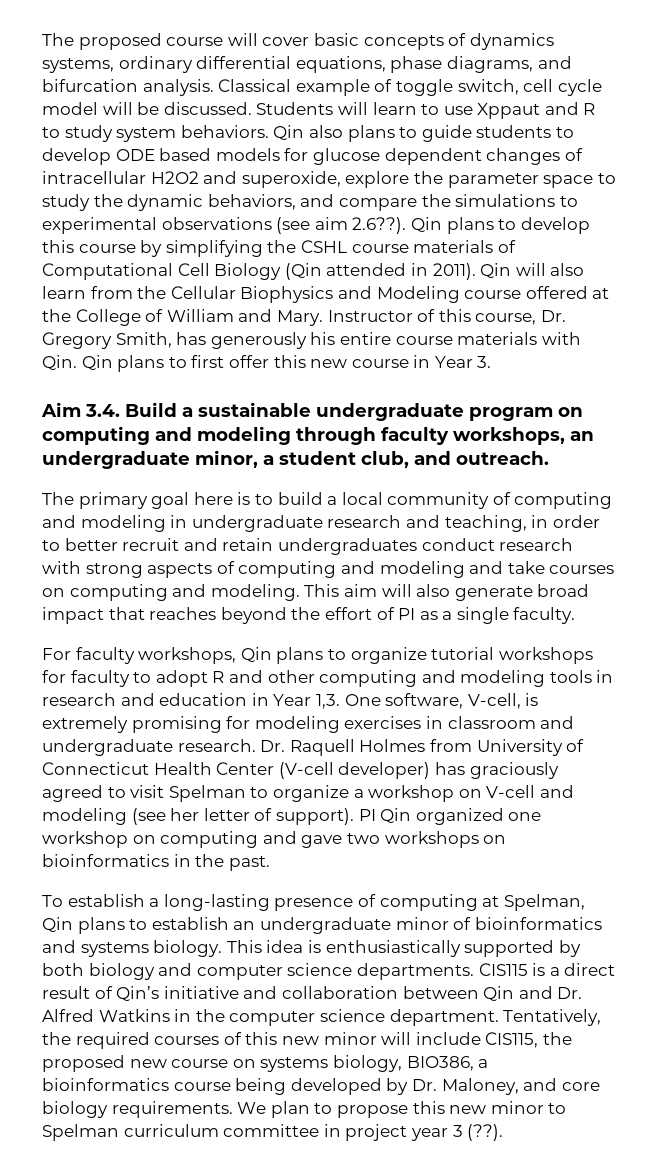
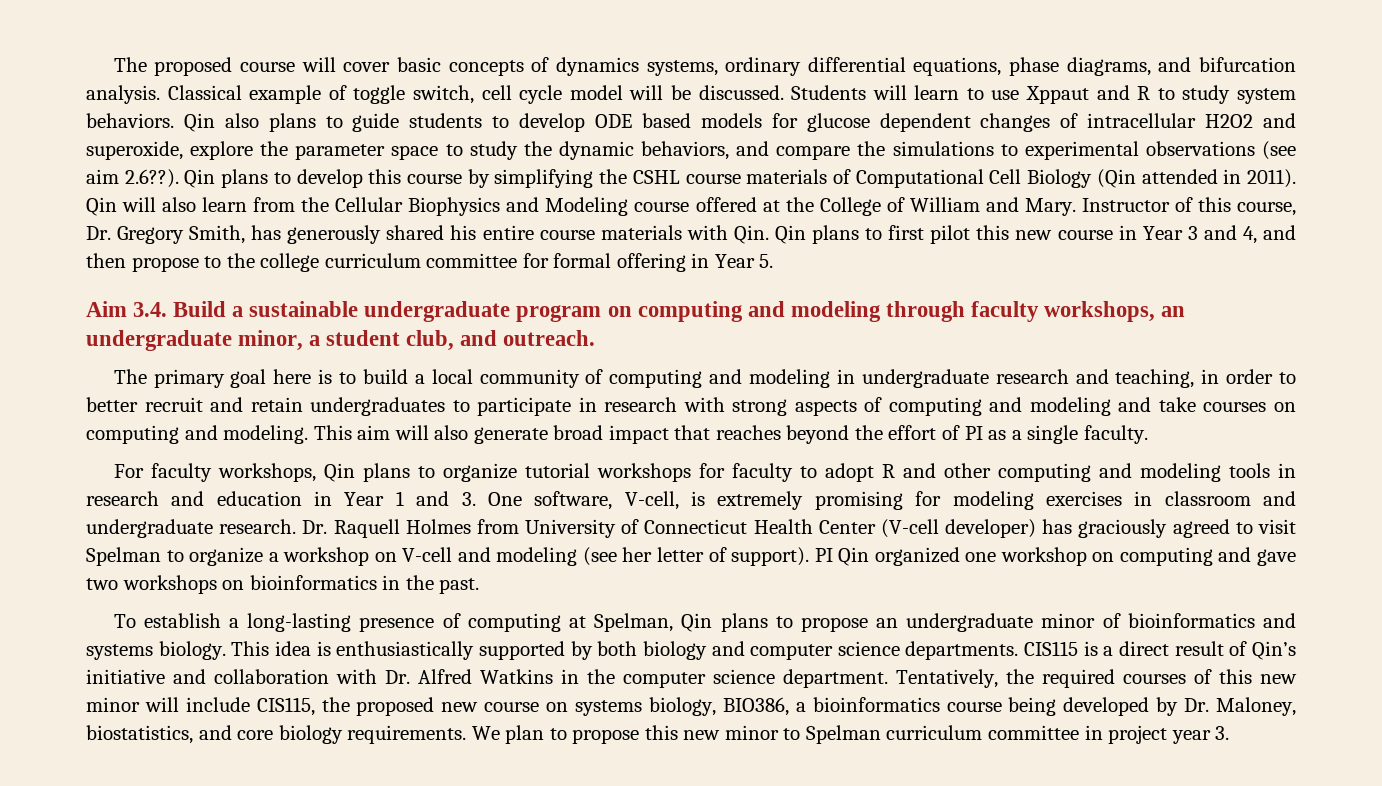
- Instructor of this course, Dr. Gregory Smith, has generously his entire course materials with Qin. Qin plans to first offer this new course in Year 3.
+ Instructor of this course, Dr. Gregory Smith, has generously shared his entire course materials with Qin. Qin plans to first pilot this new course in Year 3 and 4, and then propose to the college curriculum committee for formal offering in Year 5.
- The primary goal here is to build a local community of computing and modeling in undergraduate research and teaching, in order to better recruit and retain undergraduates conduct research with strong aspects of computing and modeling and take courses on computing and modeling.
+ The primary goal here is to build a local community of computing and modeling in undergraduate research and teaching, in order to better recruit and retain undergraduates to participate in research with strong aspects of computing and modeling and take courses on computing and modeling.
- For faculty workshops, Qin plans to organize tutorial workshops for faculty to adopt R and other computing and modeling tools in research and education in Year 1,3. One software, V-cell, is extremely promising for modeling exercises in classroom and undergraduate research.
+ For faculty workshops, Qin plans to organize tutorial workshops for faculty to adopt R and other computing and modeling tools in research and education in Year 1 and 3. One software, V-cell, is extremely promising for modeling exercises in classroom and undergraduate research.
- To establish a long-lasting presence of computing at Spelman, Qin plans to establish an undergraduate minor of bioinformatics and systems biology.
+ To establish a long-lasting presence of computing at Spelman, Qin plans to propose an undergraduate minor of bioinformatics and systems biology.
- CIS115 is a direct result of Qin’s initiative and collaboration between Qin and Dr. Alfred Watkins in the computer science department.
+ CIS115 is a direct result of Qin’s initiative and collaboration with Dr. Alfred Watkins in the computer science department.
- Tentatively, the required courses of this new minor will include CIS115, the proposed new course on systems biology, BIO386, a bioinformatics course being developed by Dr. Maloney, and core biology requirements.
+ Tentatively, the required courses of this new minor will include CIS115, the proposed new course on systems biology, BIO386, a bioinformatics course being developed by Dr. Maloney, biostatistics, and core biology requirements.
- We plan to propose this new minor to Spelman curriculum committee in project year 3 (??).
+ We plan to propose this new minor to Spelman curriculum committee in project year 3.

